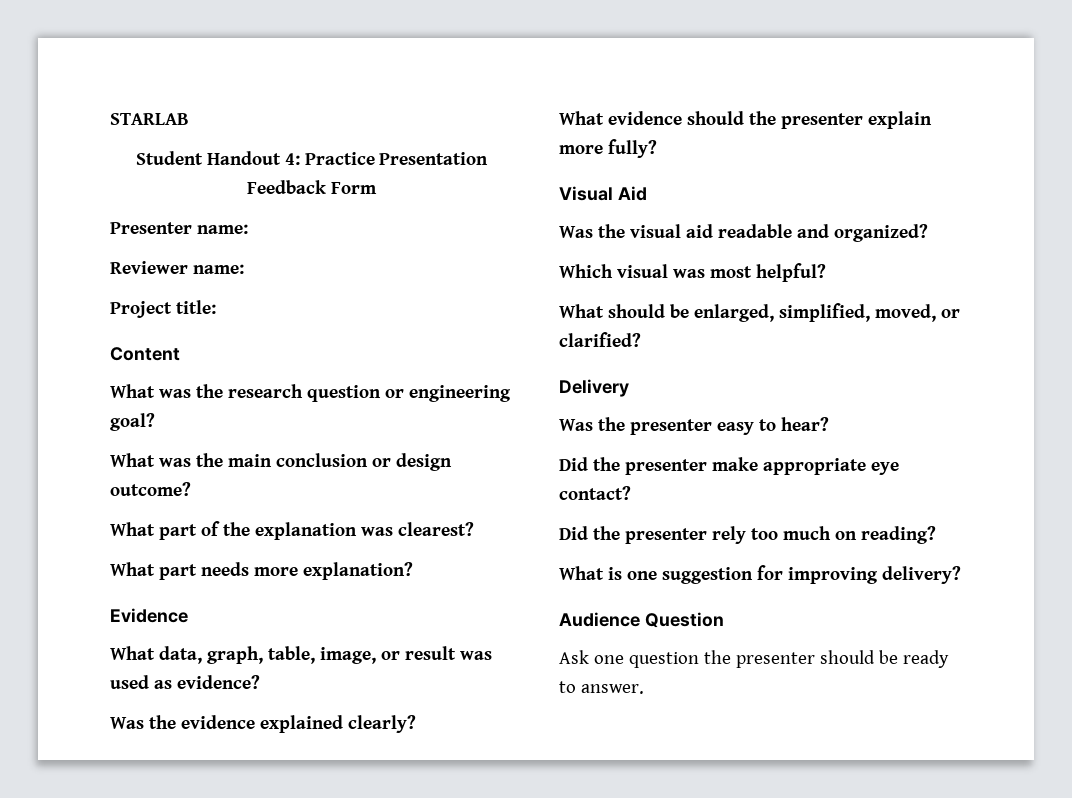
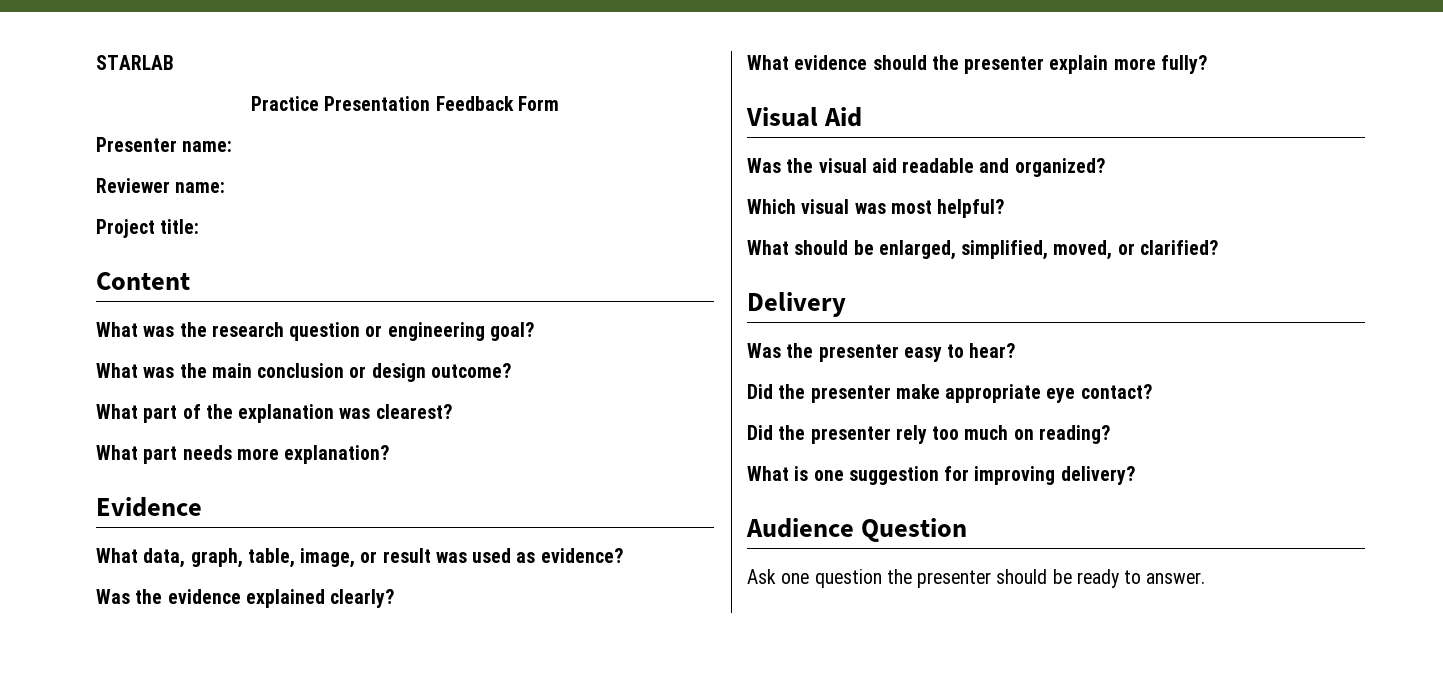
- Student Handout 4: Practice Presentation Feedback Form
+ Practice Presentation Feedback Form

